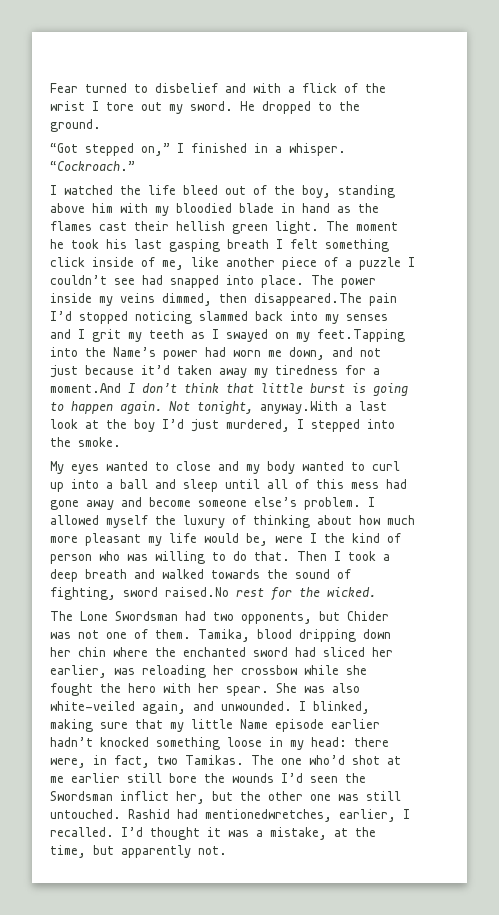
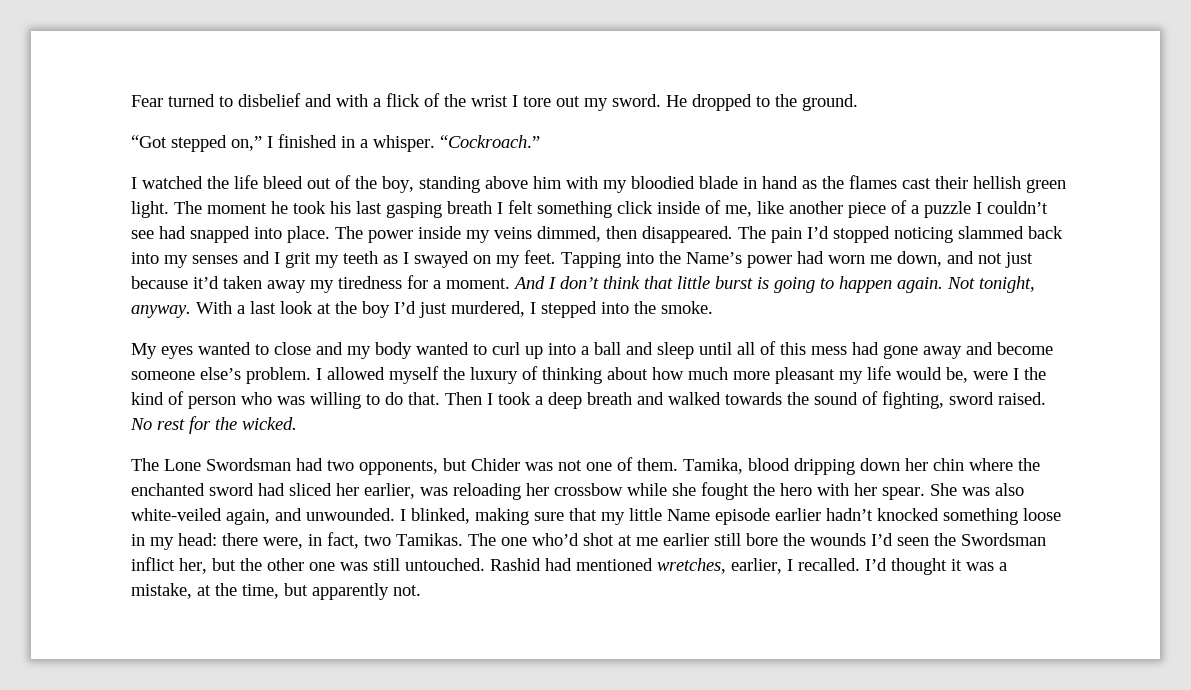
- The power inside my veins dimmed, then disappeared.The pain I’d stopped noticing slammed back into my senses and I grit my teeth as I swayed on my feet.Tapping into the Name’s power had worn me down, and not just because it’d taken away my tiredness for a moment.And I don’t think that little burst is going to happen again.
+ The power inside my veins dimmed, then disappeared. The pain I’d stopped noticing slammed back into my senses and I grit my teeth as I swayed on my feet. Tapping into the Name’s power had worn me down, and not just because it’d taken away my tiredness for a moment. And I don’t think that little burst is going to happen again.
- Not tonight, anyway.With a last look at the boy I’d just murdered, I stepped into the smoke.
+ Not tonight, anyway. With a last look at the boy I’d just murdered, I stepped into the smoke.
- Then I took a deep breath and walked towards the sound of fighting, sword raised.No rest for the wicked.
+ Then I took a deep breath and walked towards the sound of fighting, sword raised. No rest for the wicked.
- Rashid had mentionedwretches, earlier, I recalled.
+ Rashid had mentioned wretches, earlier, I recalled.

